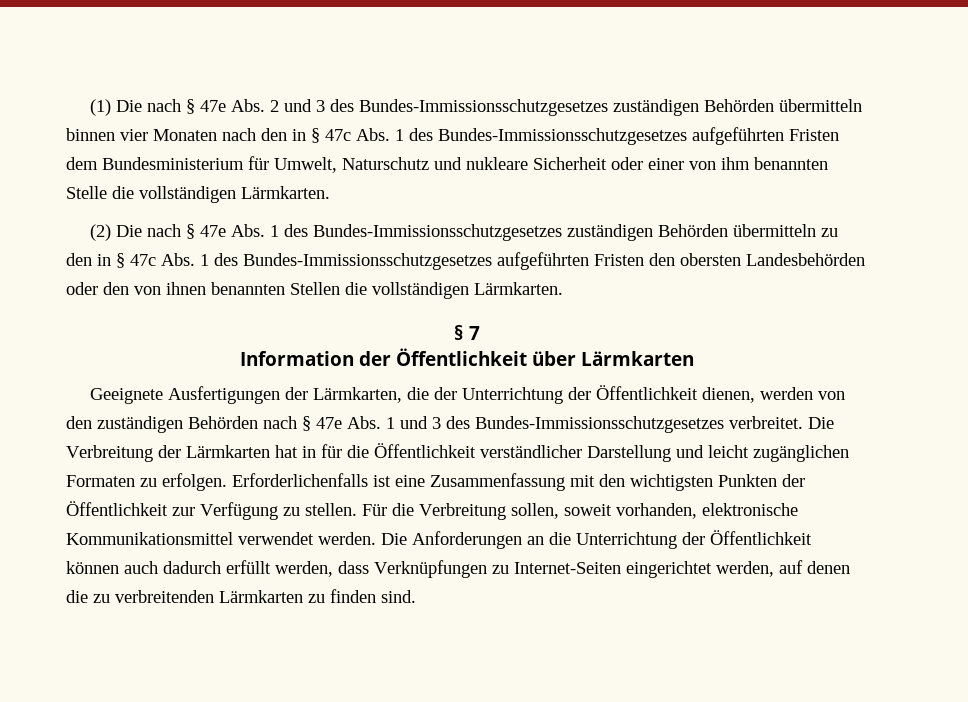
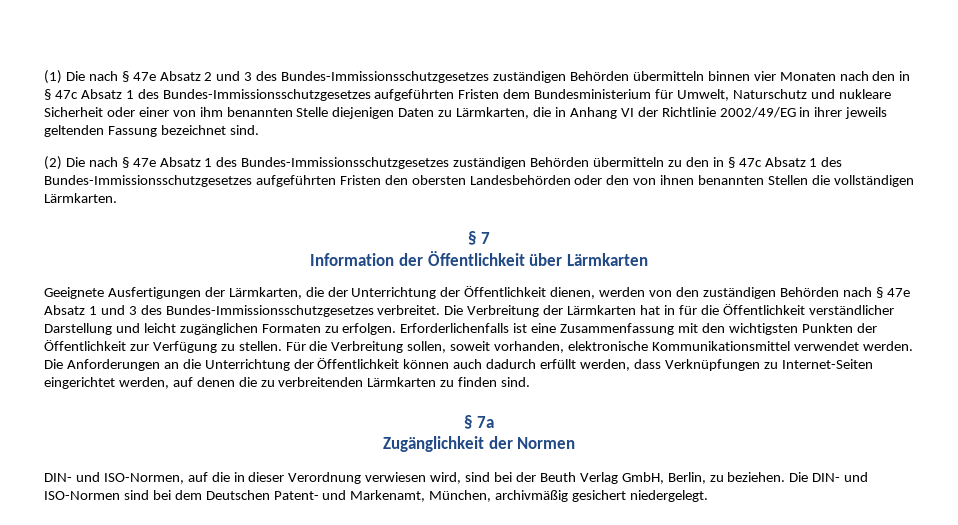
- (1) Die nach § 47e Abs. 2 und 3 des Bundes-Immissionsschutzgesetzes zuständigen Behörden übermitteln binnen vier Monaten nach den in § 47c Abs. 1 des Bundes-Immissionsschutzgesetzes aufgeführten Fristen dem Bundesministerium für Umwelt, Naturschutz und nukleare Sicherheit oder einer von ihm benannten Stelle die vollständigen Lärmkarten.
+ (1) Die nach § 47e Absatz 2 und 3 des Bundes-Immissionsschutzgesetzes zuständigen Behörden übermitteln binnen vier Monaten nach den in § 47c Absatz 1 des Bundes-Immissionsschutzgesetzes aufgeführten Fristen dem Bundesministerium für Umwelt, Naturschutz und nukleare Sicherheit oder einer von ihm benannten Stelle diejenigen Daten zu Lärmkarten, die in Anhang VI der Richtlinie 2002/49/EG in ihrer jeweils geltenden Fassung bezeichnet sind.
- (2) Die nach § 47e Abs. 1 des Bundes-Immissionsschutzgesetzes zuständigen Behörden übermitteln zu den in § 47c Abs. 1 des Bundes-Immissionsschutzgesetzes aufgeführten Fristen den obersten Landesbehörden oder den von ihnen benannten Stellen die vollständigen Lärmkarten.
+ (2) Die nach § 47e Absatz 1 des Bundes-Immissionsschutzgesetzes zuständigen Behörden übermitteln zu den in § 47c Absatz 1 des Bundes-Immissionsschutzgesetzes aufgeführten Fristen den obersten Landesbehörden oder den von ihnen benannten Stellen die vollständigen Lärmkarten.
- Geeignete Ausfertigungen der Lärmkarten, die der Unterrichtung der Öffentlichkeit dienen, werden von den zuständigen Behörden nach § 47e Abs. 1 und 3 des Bundes-Immissionsschutzgesetzes verbreitet.
+ Geeignete Ausfertigungen der Lärmkarten, die der Unterrichtung der Öffentlichkeit dienen, werden von den zuständigen Behörden nach § 47e Absatz 1 und 3 des Bundes-Immissionsschutzgesetzes verbreitet.
+ § 7a
+ Zugänglichkeit der Normen
+ DIN- und ISO-Normen, auf die in dieser Verordnung verwiesen wird, sind bei der Beuth Verlag GmbH, Berlin, zu beziehen. Die DIN- und ISO-Normen sind bei dem Deutschen Patent- und Markenamt, München, archivmäßig gesichert niedergelegt.

